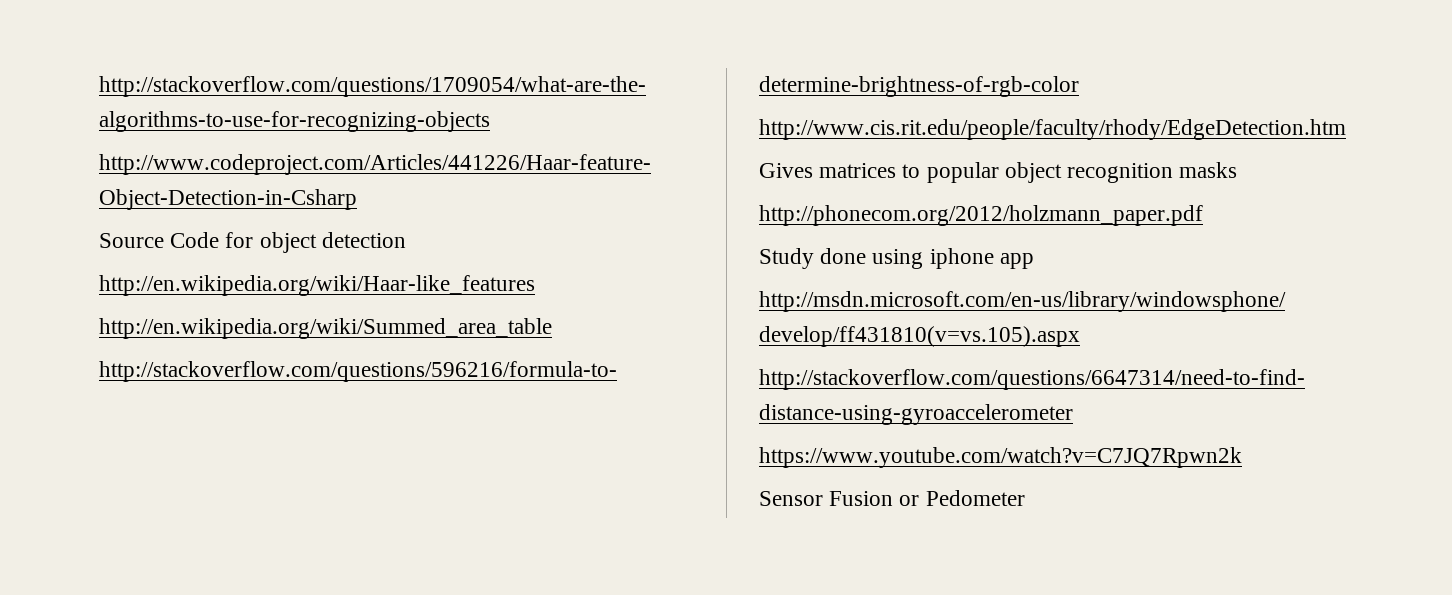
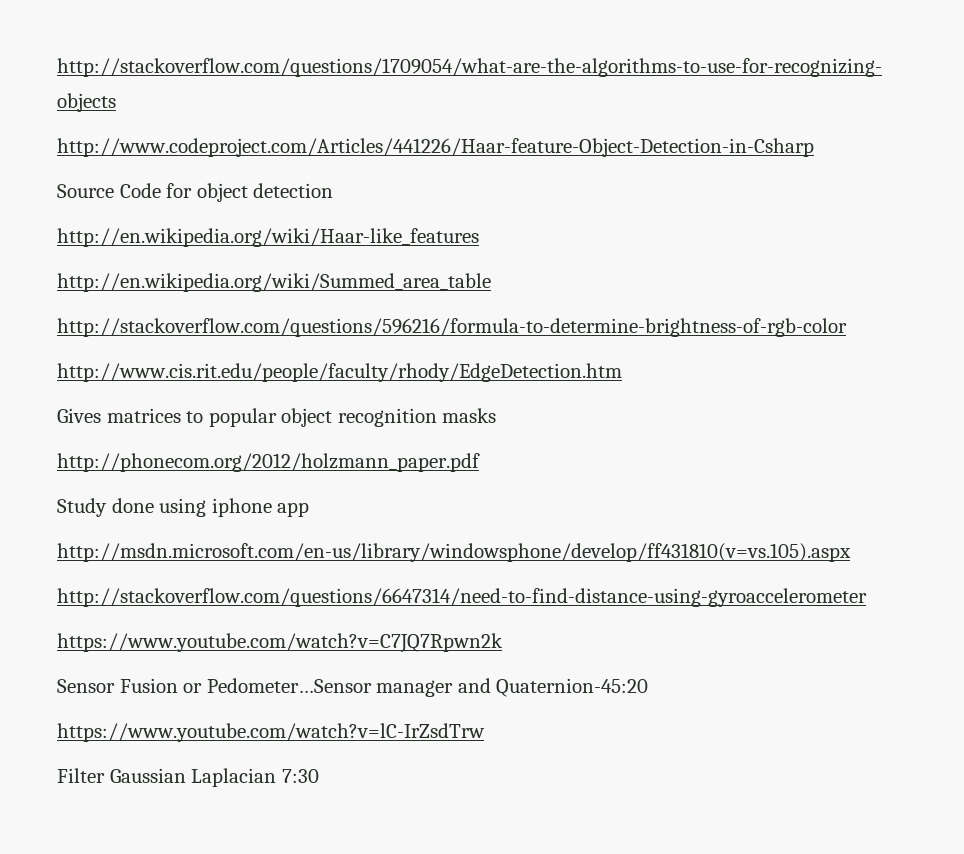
- Sensor Fusion or Pedometer
+ Sensor Fusion or Pedometer…Sensor manager and Quaternion-45:20
+ https://www.youtube.com/watch?v=lC-IrZsdTrw
+ Filter Gaussian Laplacian 7:30

